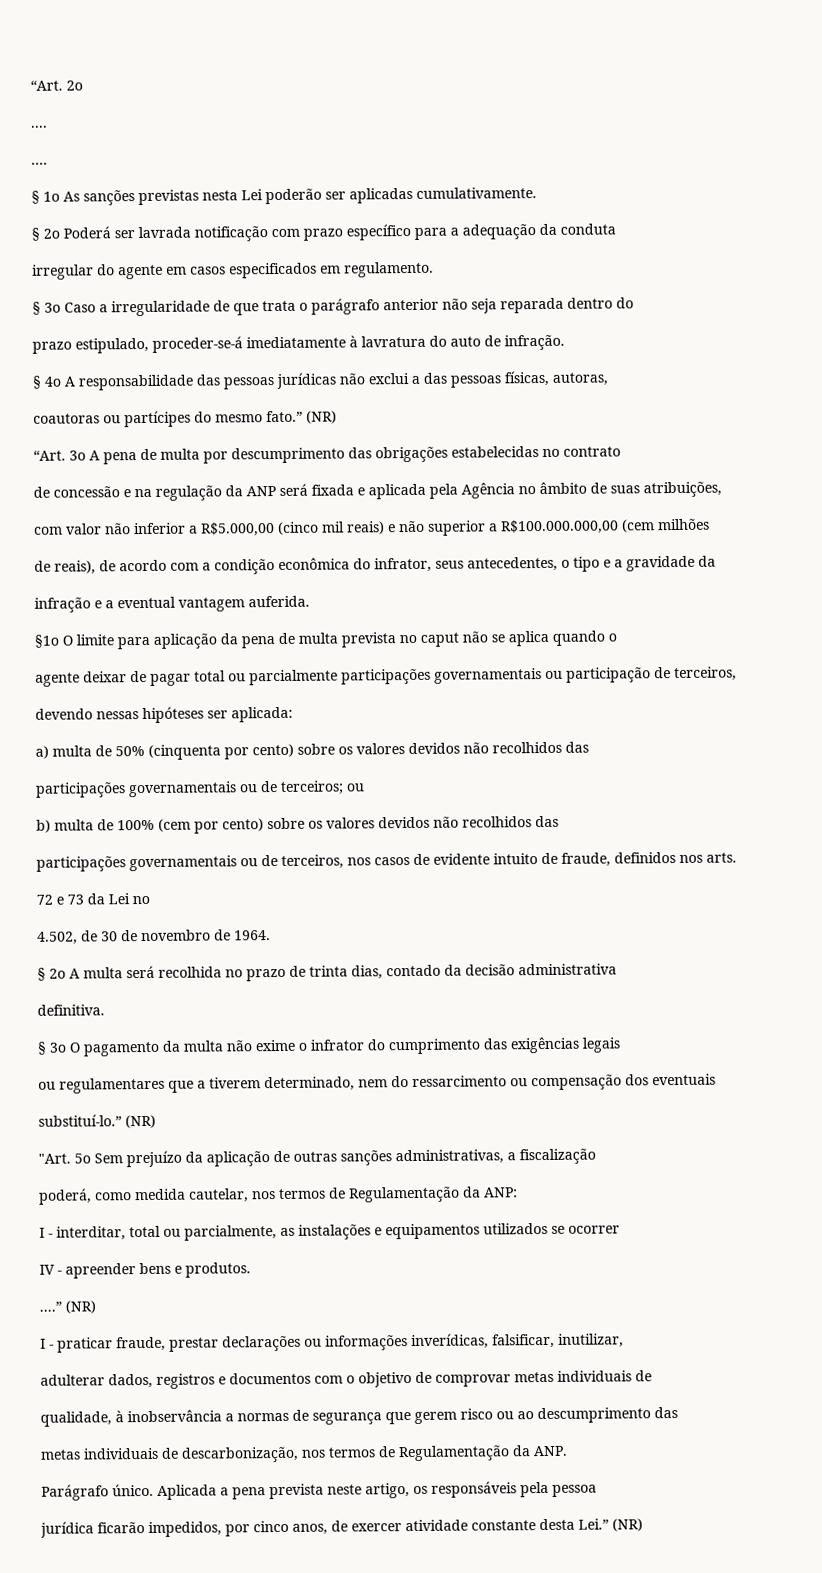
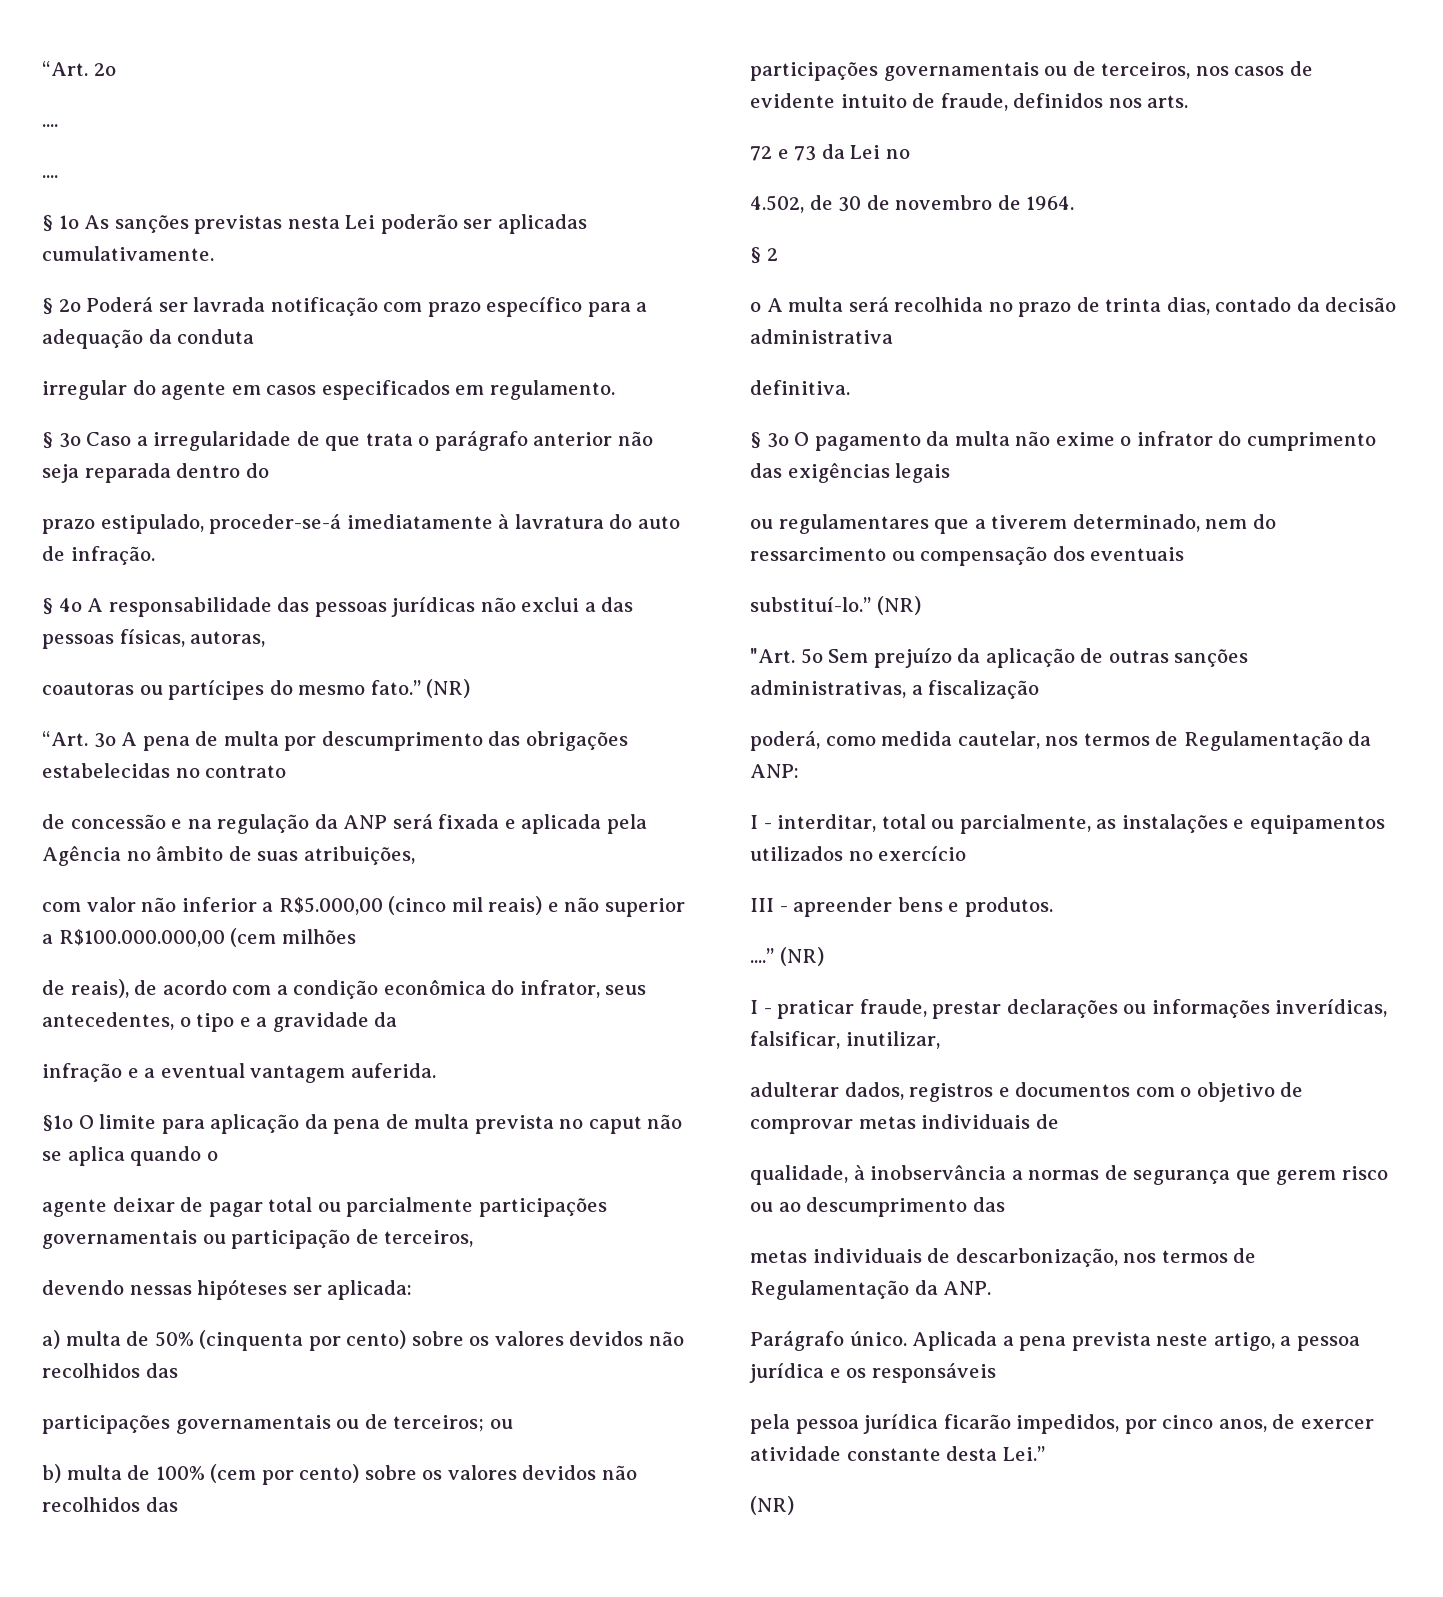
- § 2o A multa será recolhida no prazo de trinta dias, contado da decisão administrativa
+ § 2
+ o A multa será recolhida no prazo de trinta dias, contado da decisão administrativa
- I - interditar, total ou parcialmente, as instalações e equipamentos utilizados se ocorrer
- IV - apreender bens e produtos.
+ I - interditar, total ou parcialmente, as instalações e equipamentos utilizados no exercício
+ III - apreender bens e produtos.
- Aplicada a pena prevista neste artigo, os responsáveis pela pessoa
- jurídica ficarão impedidos, por cinco anos, de exercer atividade constante desta Lei.” (NR)
+ Aplicada a pena prevista neste artigo, a pessoa jurídica e os responsáveis
+ pela pessoa jurídica ficarão impedidos, por cinco anos, de exercer atividade constante desta Lei.”
+ (NR)

